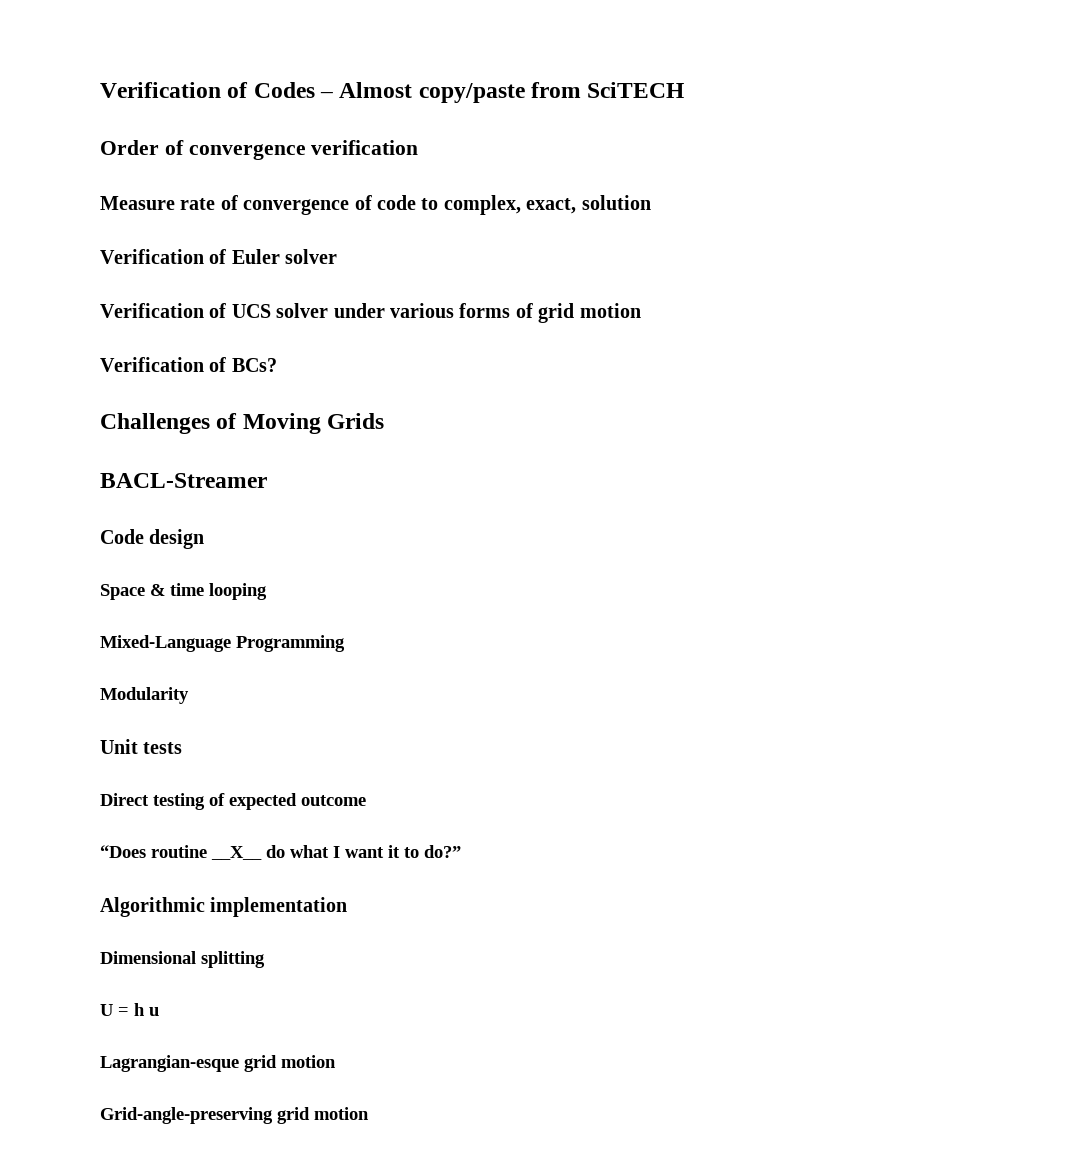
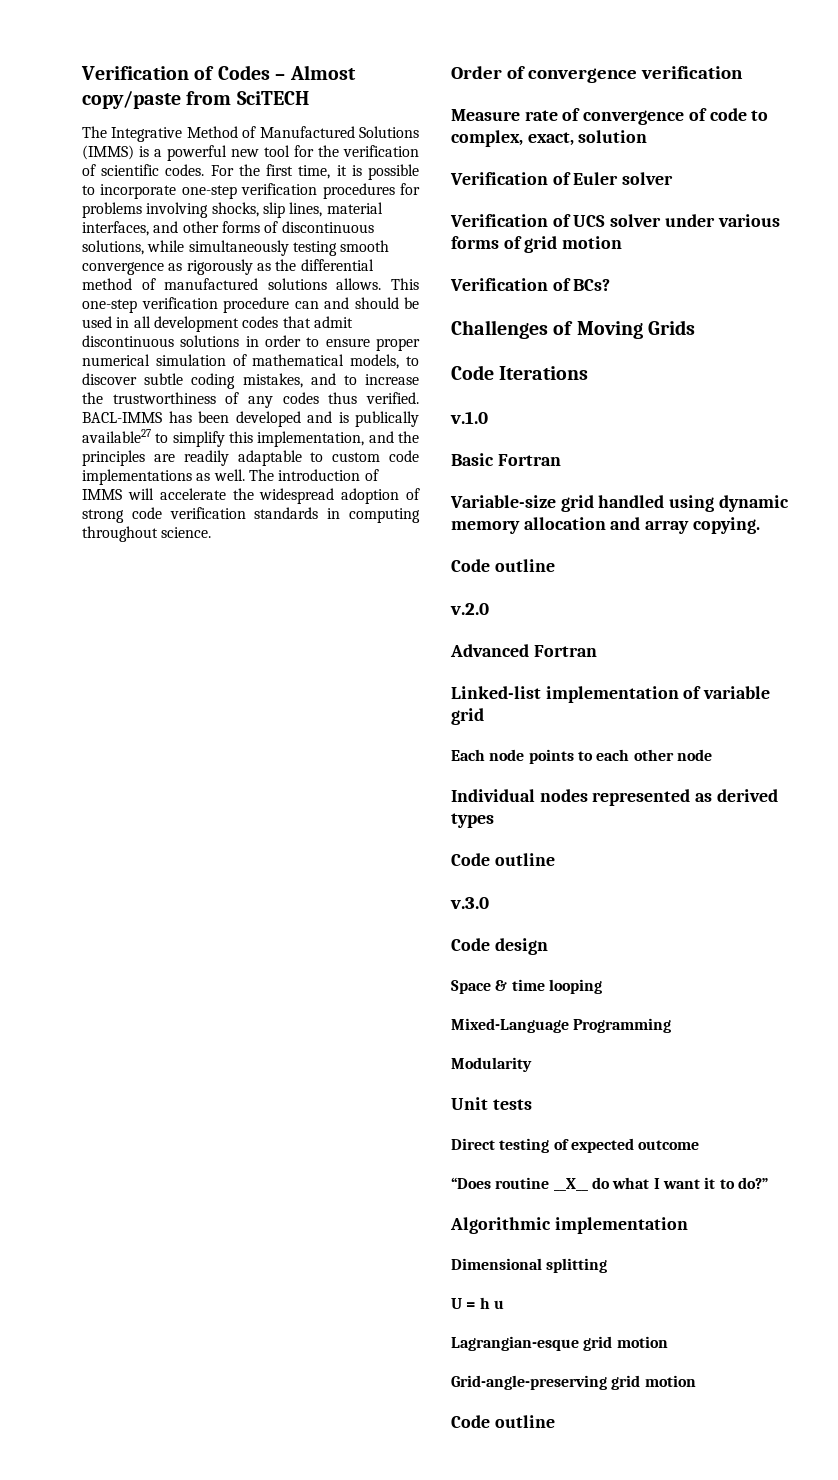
+ The Integrative Method of Manufactured Solutions (IMMS) is a powerful new tool for the verification of scientific codes. For the first time, it is possible to incorporate one-step verification procedures for problems involving shocks, slip lines, material interfaces, and other forms of discontinuous solutions, while simultaneously testing smooth convergence as rigorously as the differential method of manufactured solutions allows. This one-step verification procedure can and should be used in all development codes that admit discontinuous solutions in order to ensure proper numerical simulation of mathematical models, to discover subtle coding mistakes, and to increase the trustworthiness of any codes thus verified. BACL-IMMS has been developed and is publically available27 to simplify this implementation, and the principles are readily adaptable to custom code implementations as well. The introduction of IMMS will accelerate the widespread adoption of strong code verification standards in computing throughout science.
- BACL-Streamer
+ Code Iterations
+ v.1.0
+ Basic Fortran
+ Variable-size grid handled using dynamic memory allocation and array copying.
+ Code outline
+ v.2.0
+ Advanced Fortran
+ Linked-list implementation of variable grid
+ Each node points to each other node
+ Individual nodes represented as derived types
+ Code outline
+ v.3.0
  Grid-angle-preserving grid motion
+ Code outline

